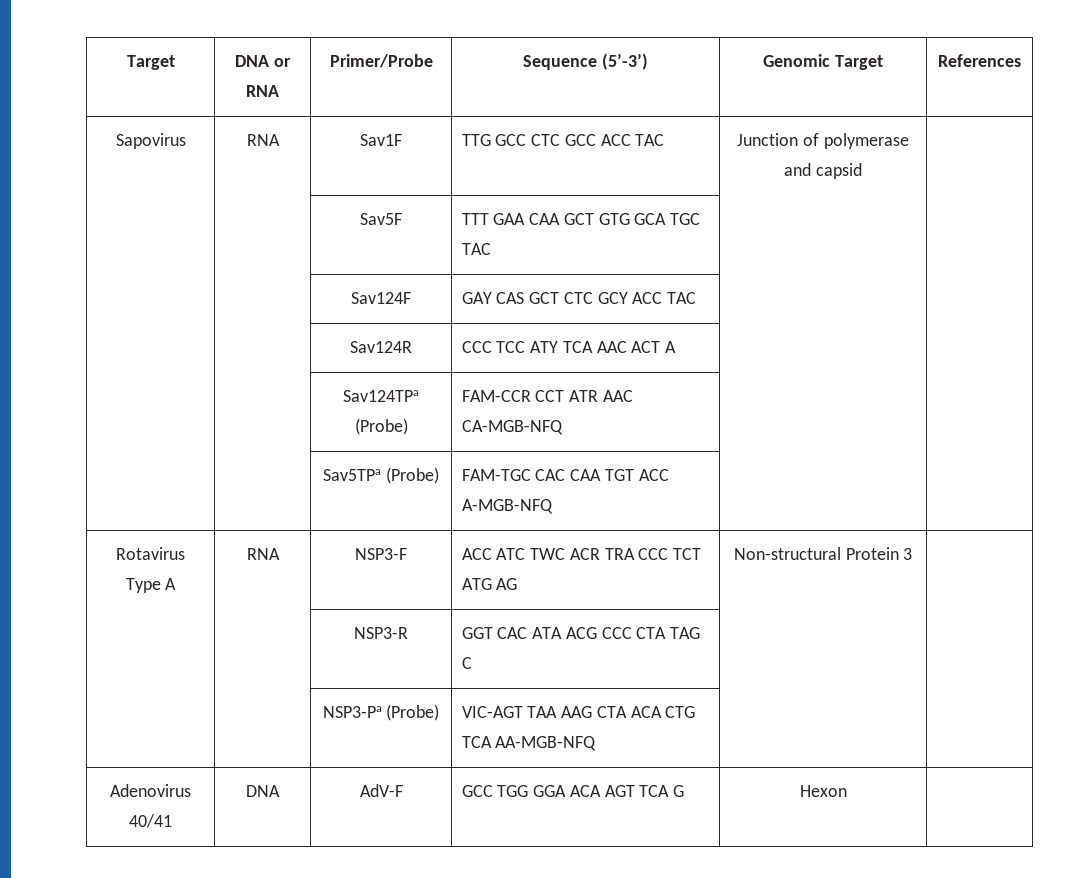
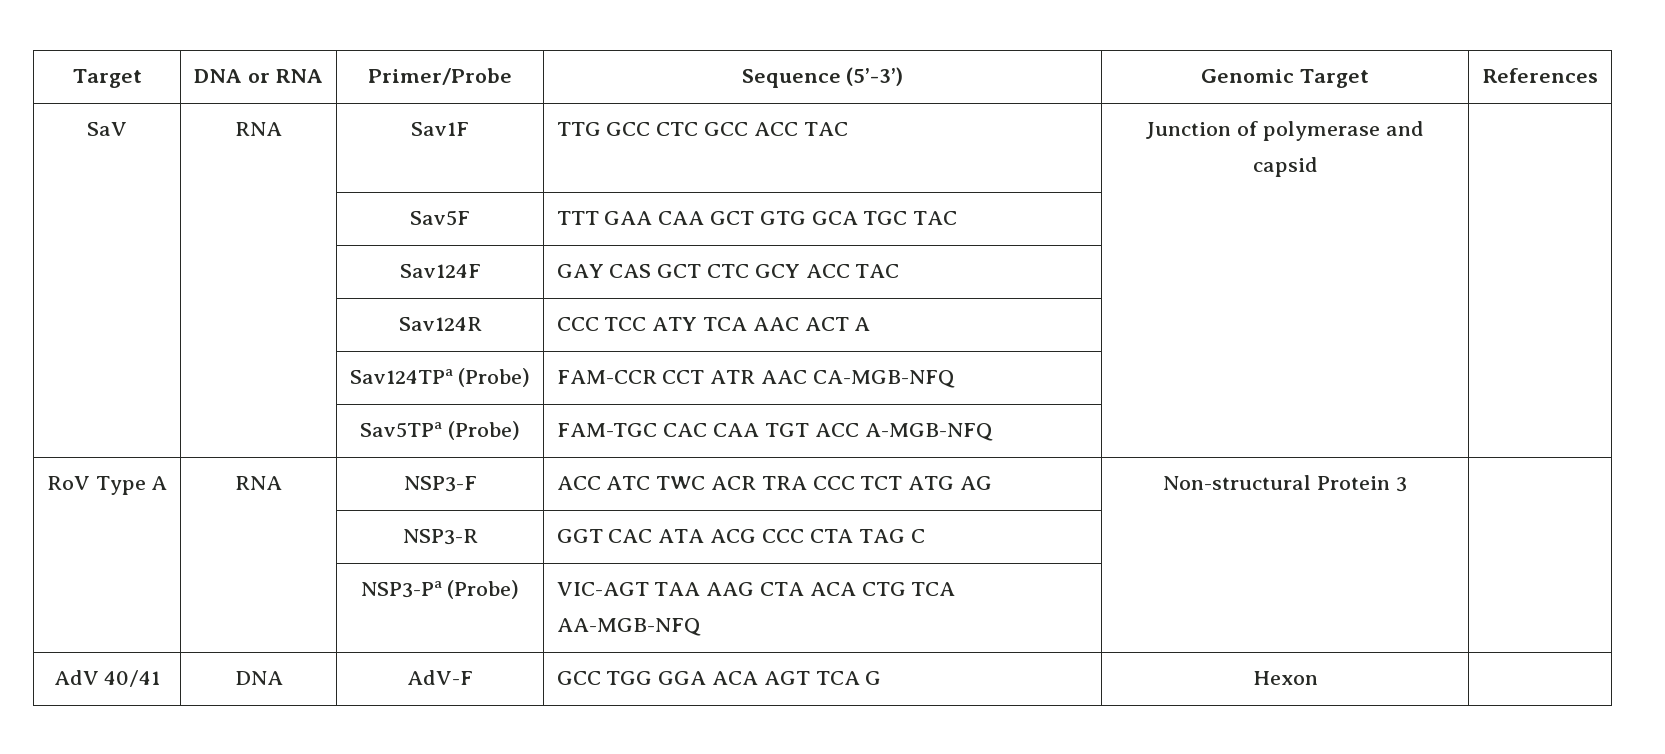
- Sapovirus | RNA | Sav1F | TTG GCC CTC GCC ACC TAC | Junction of polymerase and capsid |
+ SaV | RNA | Sav1F | TTG GCC CTC GCC ACC TAC | Junction of polymerase and capsid |
- Rotavirus Type A | RNA | NSP3-F | ACC ATC TWC ACR TRA CCC TCT ATG AG | Non-structural Protein 3 |
+ RoV Type A | RNA | NSP3-F | ACC ATC TWC ACR TRA CCC TCT ATG AG | Non-structural Protein 3 |
- Adenovirus 40/41 | DNA | AdV-F | GCC TGG GGA ACA AGT TCA G | Hexon |
+ AdV 40/41 | DNA | AdV-F | GCC TGG GGA ACA AGT TCA G | Hexon |

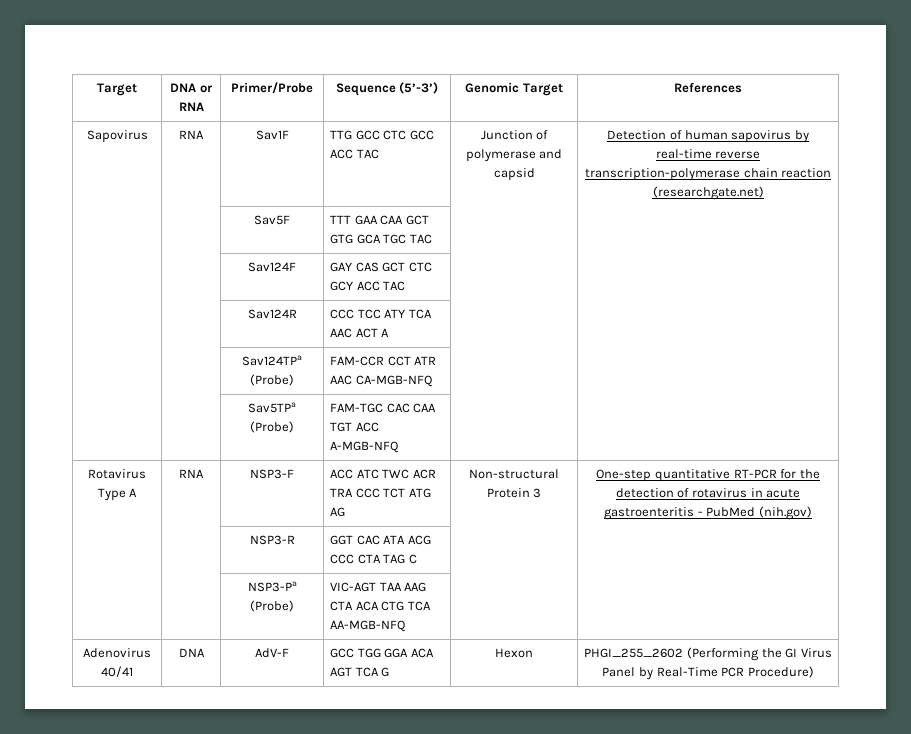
- SaV | RNA | Sav1F | TTG GCC CTC GCC ACC TAC | Junction of polymerase and capsid |
+ Sapovirus | RNA | Sav1F | TTG GCC CTC GCC ACC TAC | Junction of polymerase and capsid | Detection of human sapovirus by real-time reverse transcription-polymerase chain reaction (researchgate.net)
- RoV Type A | RNA | NSP3-F | ACC ATC TWC ACR TRA CCC TCT ATG AG | Non-structural Protein 3 |
+ Rotavirus Type A | RNA | NSP3-F | ACC ATC TWC ACR TRA CCC TCT ATG AG | Non-structural Protein 3 | One-step quantitative RT-PCR for the detection of rotavirus in acute gastroenteritis - PubMed (nih.gov)
- AdV 40/41 | DNA | AdV-F | GCC TGG GGA ACA AGT TCA G | Hexon |
+ Adenovirus 40/41 | DNA | AdV-F | GCC TGG GGA ACA AGT TCA G | Hexon | PHGI_255_2602 (Performing the GI Virus Panel by Real-Time PCR Procedure)

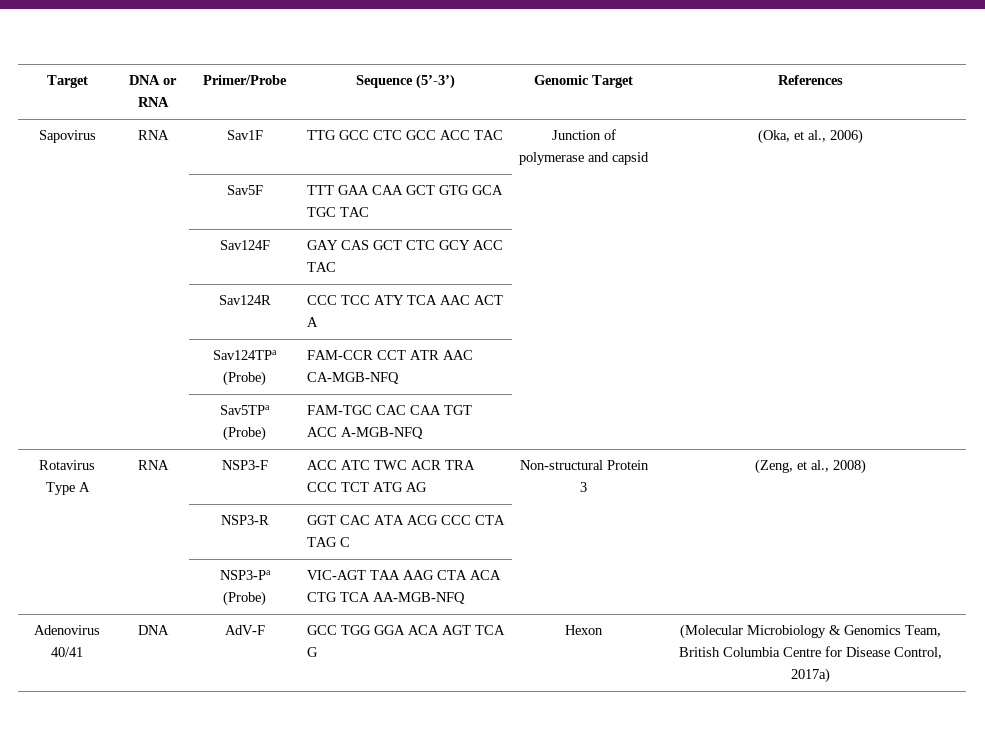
- Sapovirus | RNA | Sav1F | TTG GCC CTC GCC ACC TAC | Junction of polymerase and capsid | Detection of human sapovirus by real-time reverse transcription-polymerase chain reaction (researchgate.net)
+ Sapovirus | RNA | Sav1F | TTG GCC CTC GCC ACC TAC | Junction of polymerase and capsid | (Oka, et al., 2006)
- Rotavirus Type A | RNA | NSP3-F | ACC ATC TWC ACR TRA CCC TCT ATG AG | Non-structural Protein 3 | One-step quantitative RT-PCR for the detection of rotavirus in acute gastroenteritis - PubMed (nih.gov)
+ Rotavirus Type A | RNA | NSP3-F | ACC ATC TWC ACR TRA CCC TCT ATG AG | Non-structural Protein 3 | (Zeng, et al., 2008)
- Adenovirus 40/41 | DNA | AdV-F | GCC TGG GGA ACA AGT TCA G | Hexon | PHGI_255_2602 (Performing the GI Virus Panel by Real-Time PCR Procedure)
+ Adenovirus 40/41 | DNA | AdV-F | GCC TGG GGA ACA AGT TCA G | Hexon | (Molecular Microbiology & Genomics Team, British Columbia Centre for Disease Control, 2017a)

